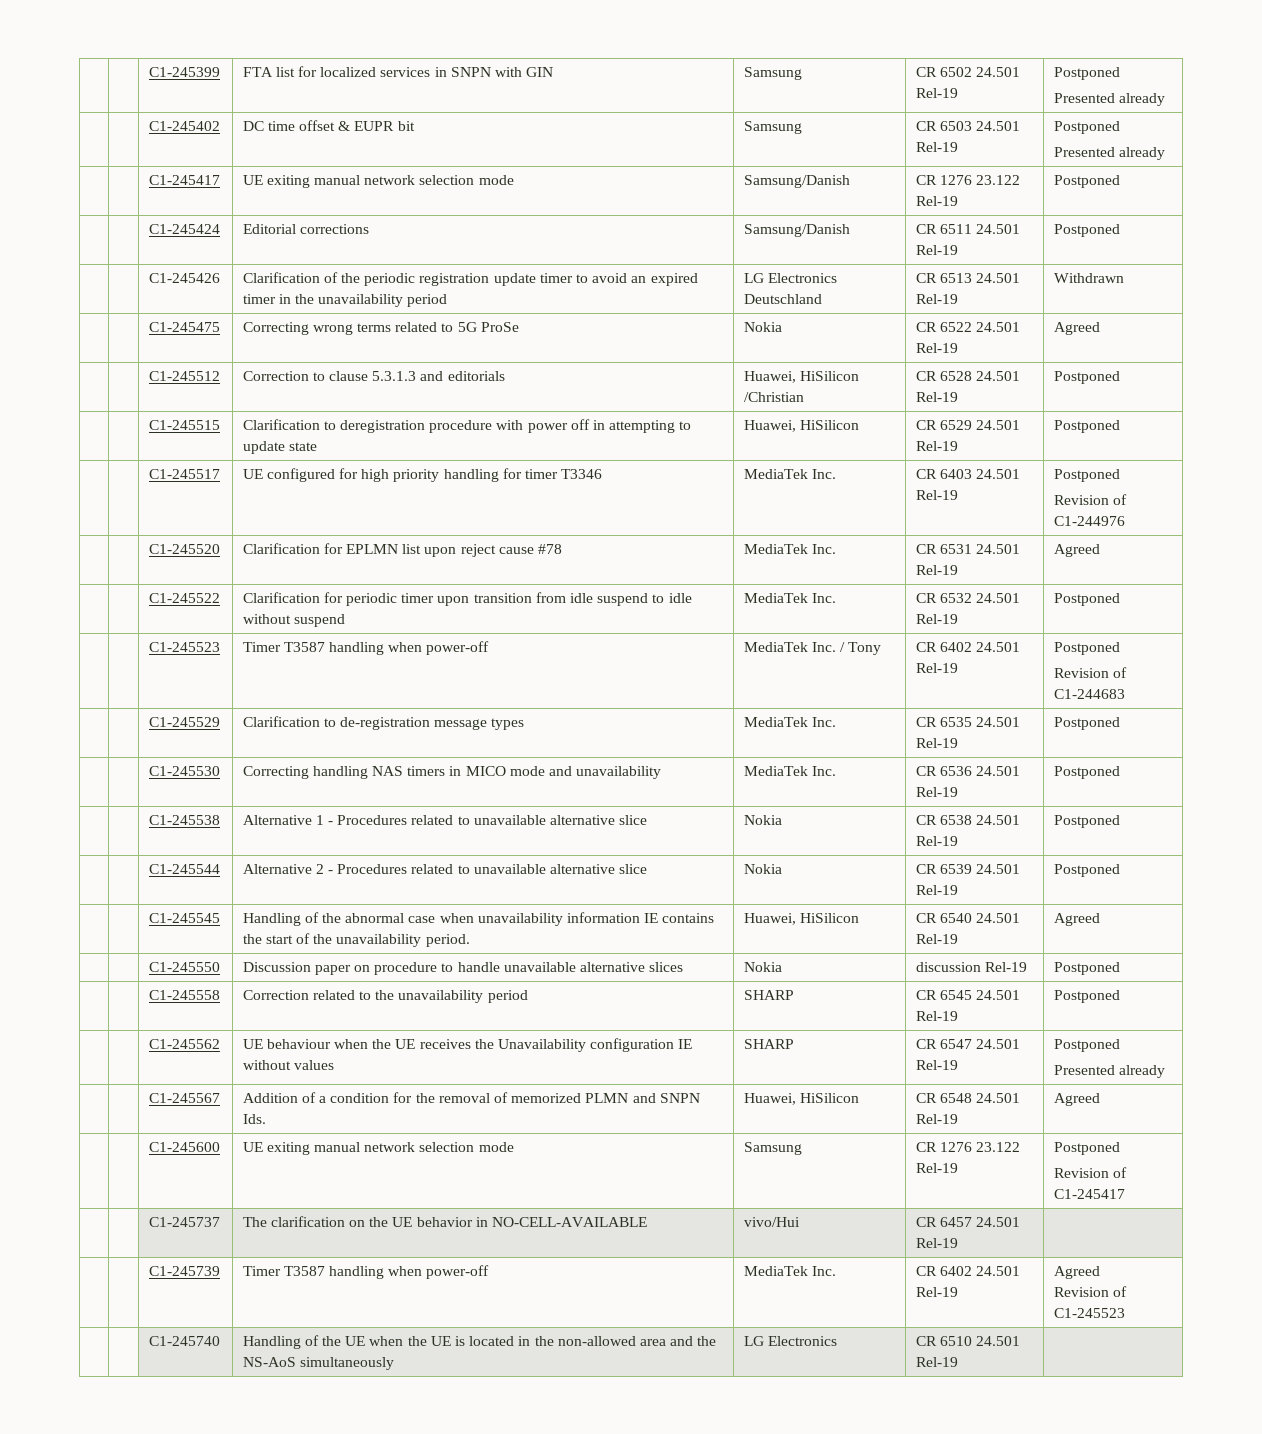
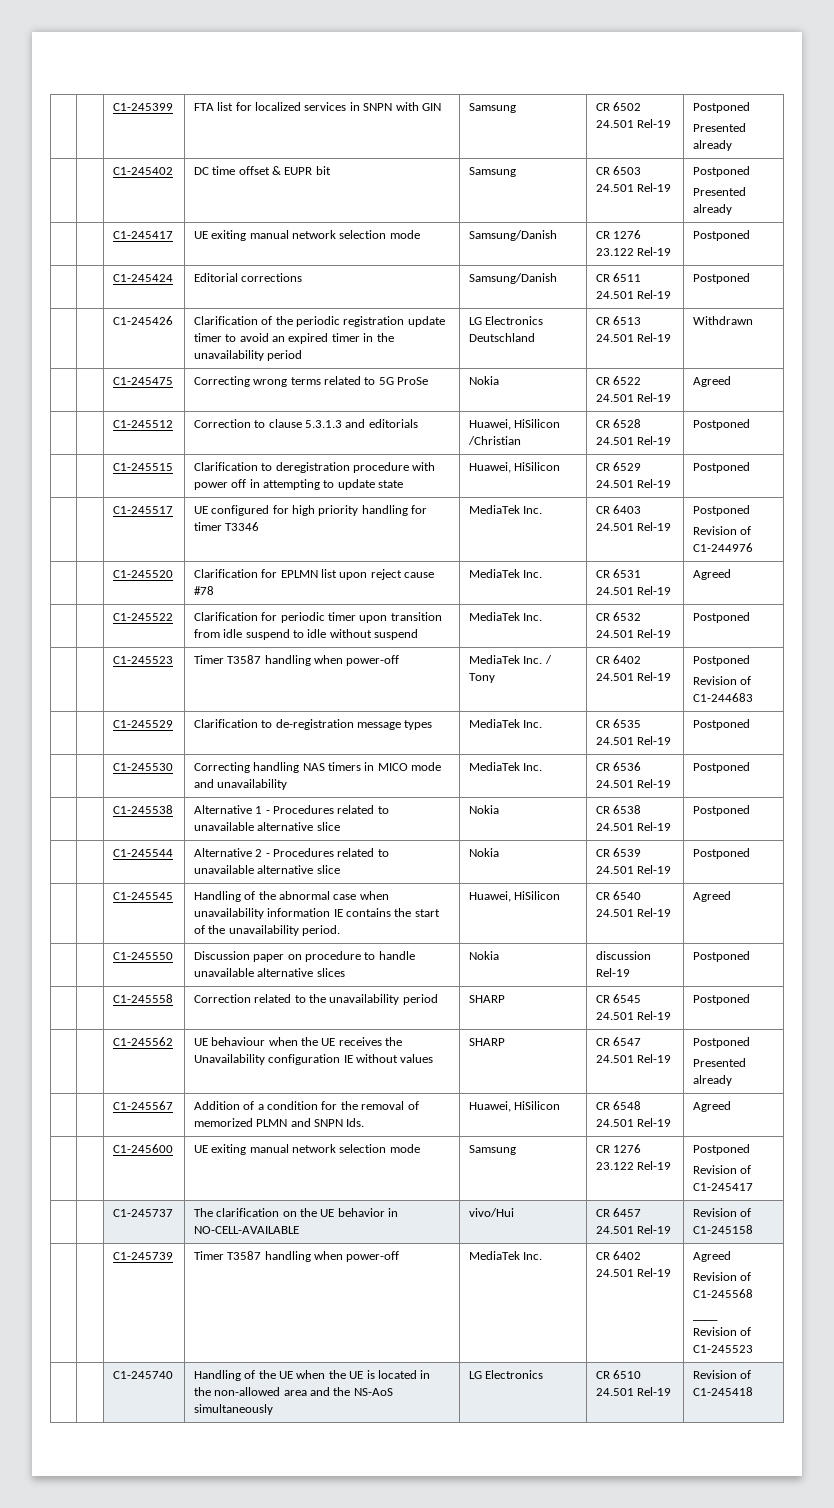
- | | C1-245737 | The clarification on the UE behavior in NO-CELL-AVAILABLE | vivo/Hui | CR 6457 24.501 Rel-19 |
+ | | C1-245737 | The clarification on the UE behavior in NO-CELL-AVAILABLE | vivo/Hui | CR 6457 24.501 Rel-19 | Revision of C1-245158
  | | C1-245739 | Timer T3587 handling when power-off | MediaTek Inc. | CR 6402 24.501 Rel-19 | Agreed
+ Revision of C1-245568
+ ____
- | | C1-245740 | Handling of the UE when the UE is located in the non-allowed area and the NS-AoS simultaneously | LG Electronics | CR 6510 24.501 Rel-19 |
+ | | C1-245740 | Handling of the UE when the UE is located in the non-allowed area and the NS-AoS simultaneously | LG Electronics | CR 6510 24.501 Rel-19 | Revision of C1-245418

